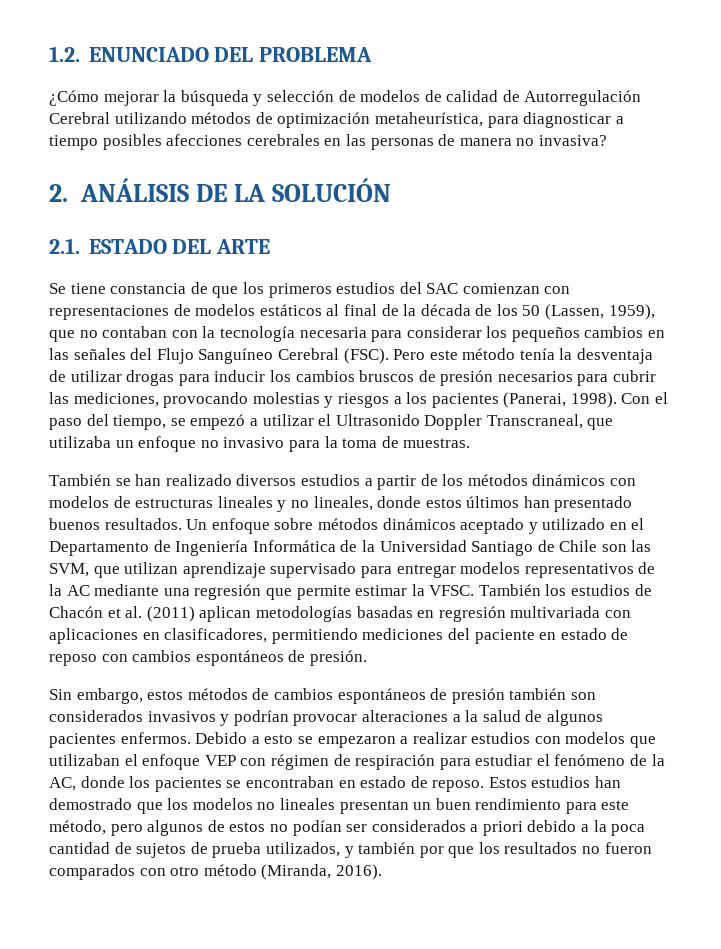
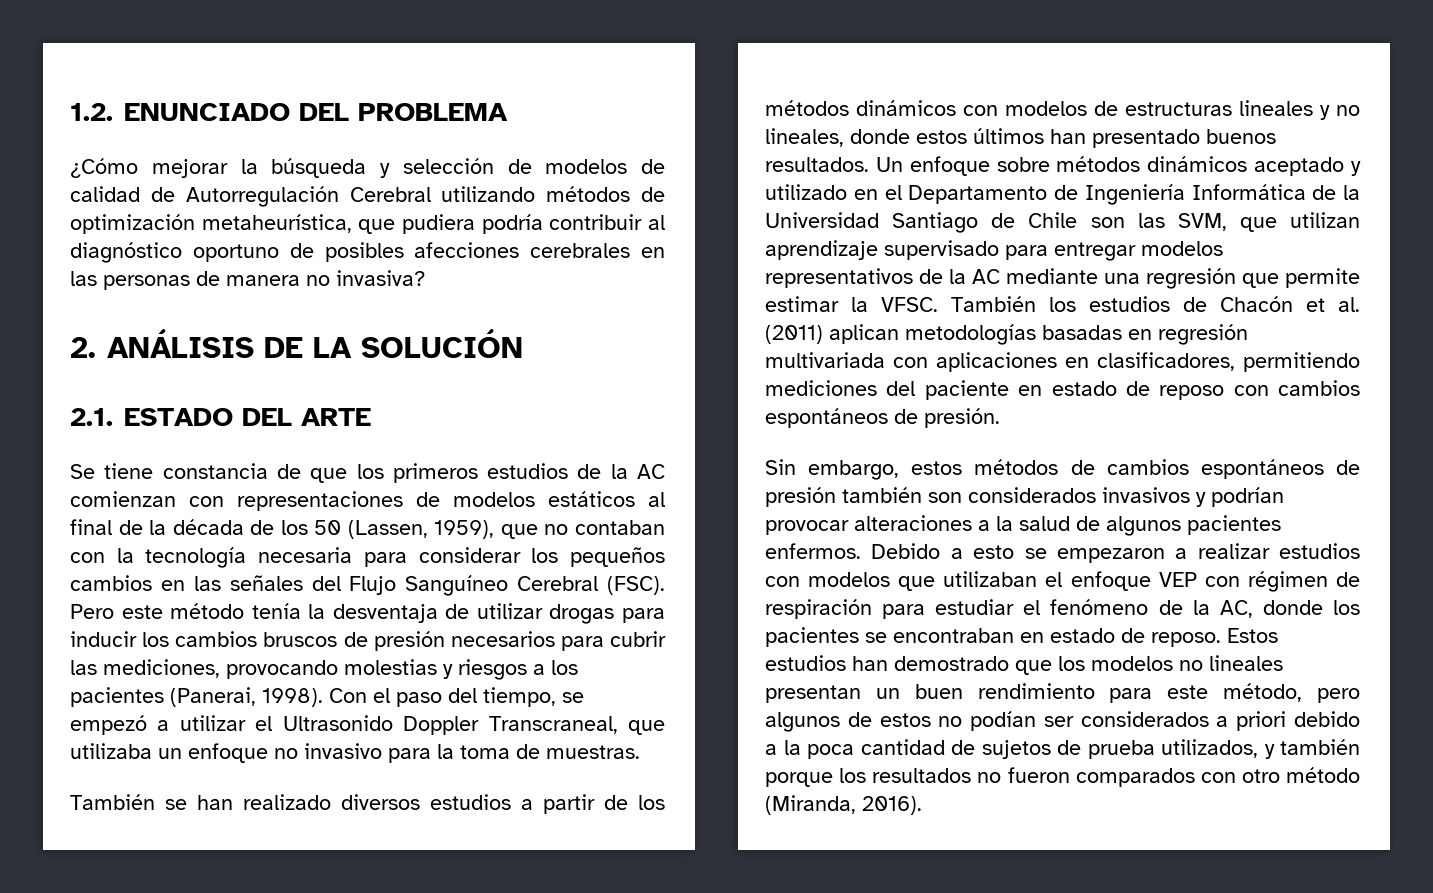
- ¿Cómo mejorar la búsqueda y selección de modelos de calidad de Autorregulación Cerebral utilizando métodos de optimización metaheurística, para diagnosticar a tiempo posibles afecciones cerebrales en las personas de manera no invasiva?
+ ¿Cómo mejorar la búsqueda y selección de modelos de calidad de Autorregulación Cerebral utilizando métodos de optimización metaheurística, que pudiera podría contribuir al diagnóstico oportuno de posibles afecciones cerebrales en las personas de manera no invasiva?
- Se tiene constancia de que los primeros estudios del SAC comienzan con representaciones de modelos estáticos al final de la década de los 50 (Lassen, 1959), que no contaban con la tecnología necesaria para considerar los pequeños cambios en las señales del Flujo Sanguíneo Cerebral (FSC).
+ Se tiene constancia de que los primeros estudios de la AC comienzan con representaciones de modelos estáticos al final de la década de los 50 (Lassen, 1959), que no contaban con la tecnología necesaria para considerar los pequeños cambios en las señales del Flujo Sanguíneo Cerebral (FSC).
- Estos estudios han demostrado que los modelos no lineales presentan un buen rendimiento para este método, pero algunos de estos no podían ser considerados a priori debido a la poca cantidad de sujetos de prueba utilizados, y también por que los resultados no fueron comparados con otro método (Miranda, 2016).
+ Estos estudios han demostrado que los modelos no lineales presentan un buen rendimiento para este método, pero algunos de estos no podían ser considerados a priori debido a la poca cantidad de sujetos de prueba utilizados, y también porque los resultados no fueron comparados con otro método (Miranda, 2016).

